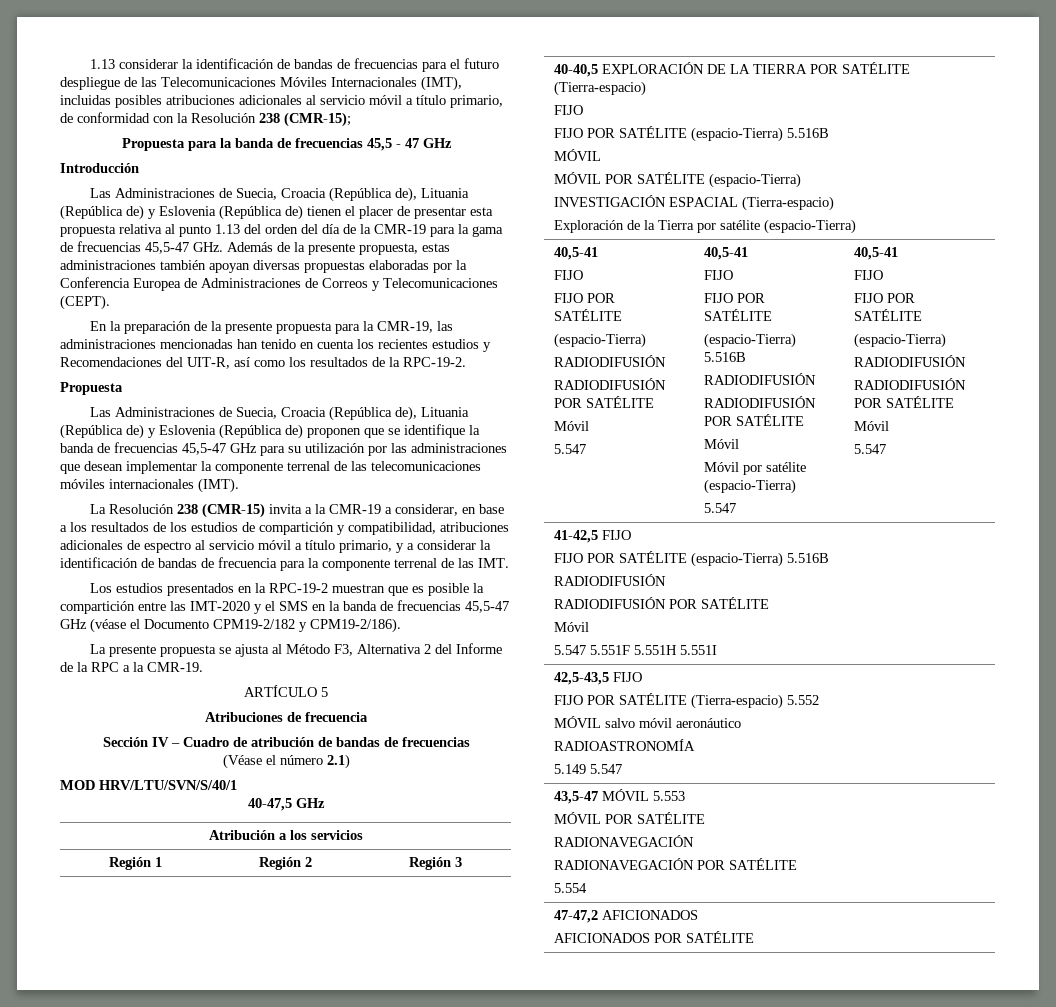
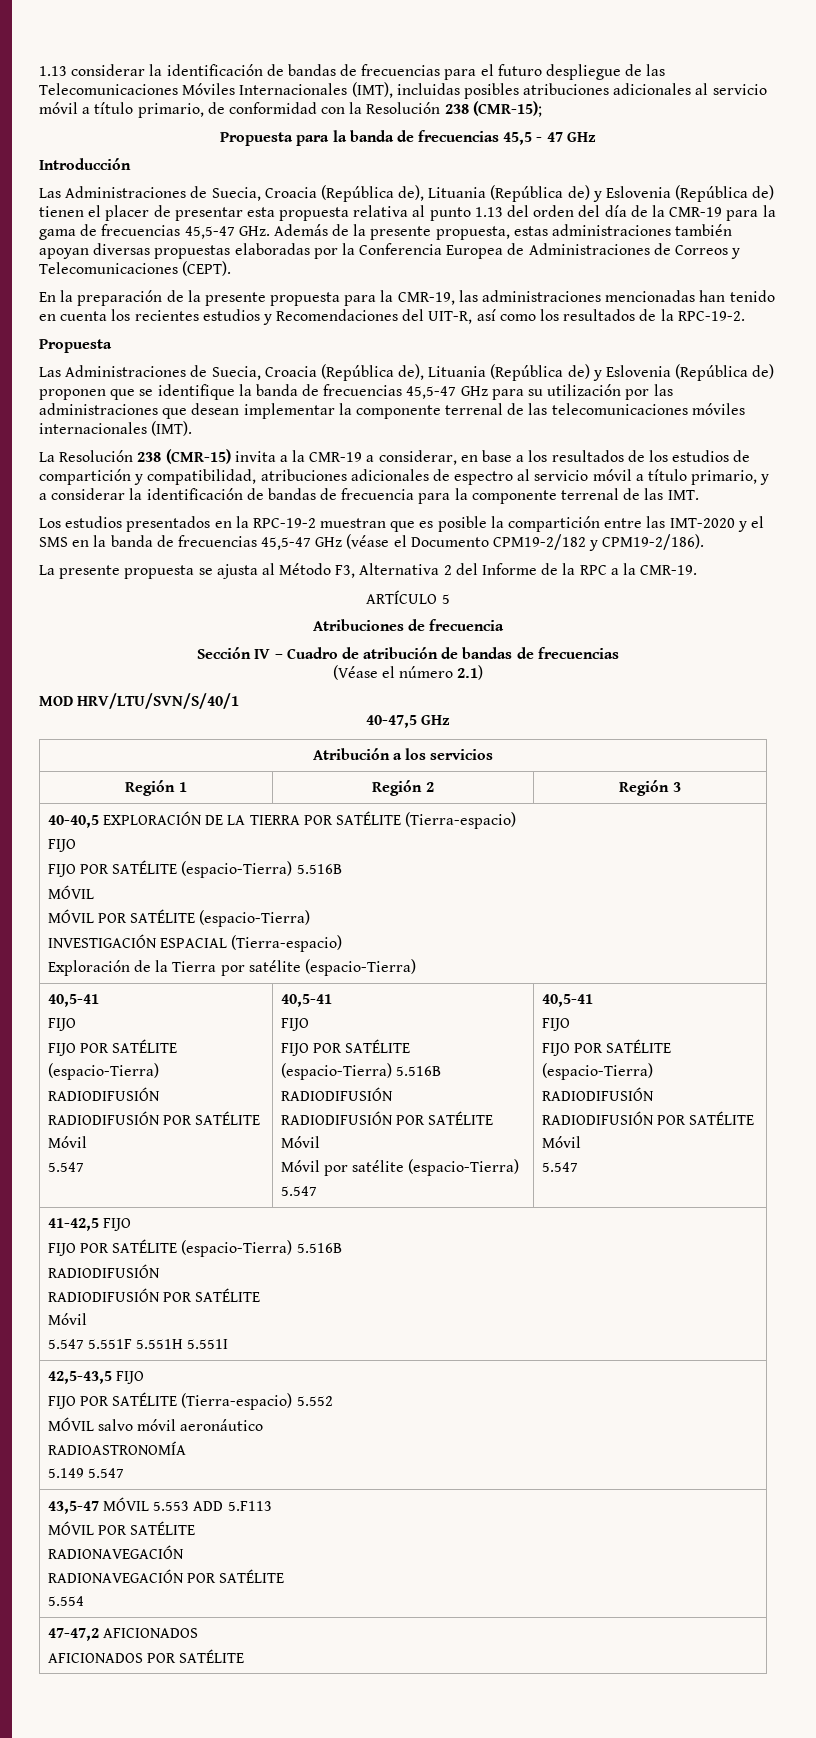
- 43,5-47 MÓVIL 5.553
+ 43,5-47 MÓVIL 5.553 ADD 5.F113

